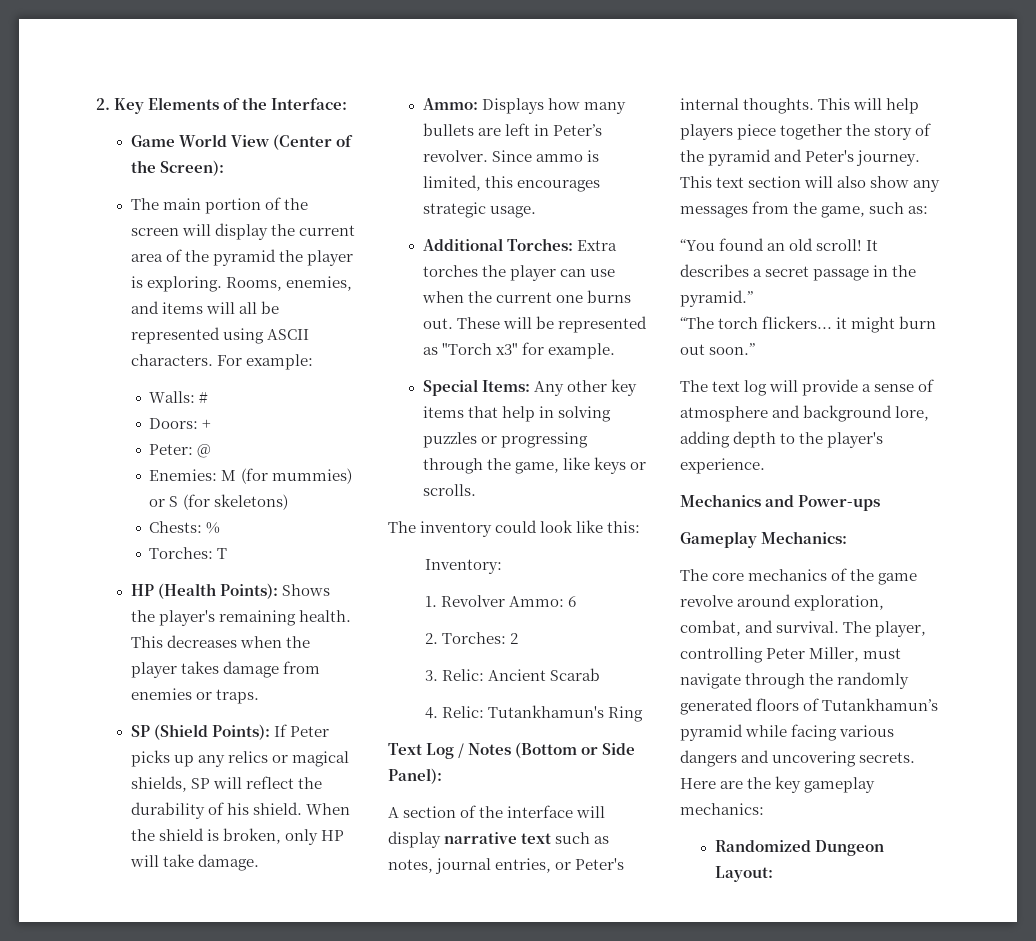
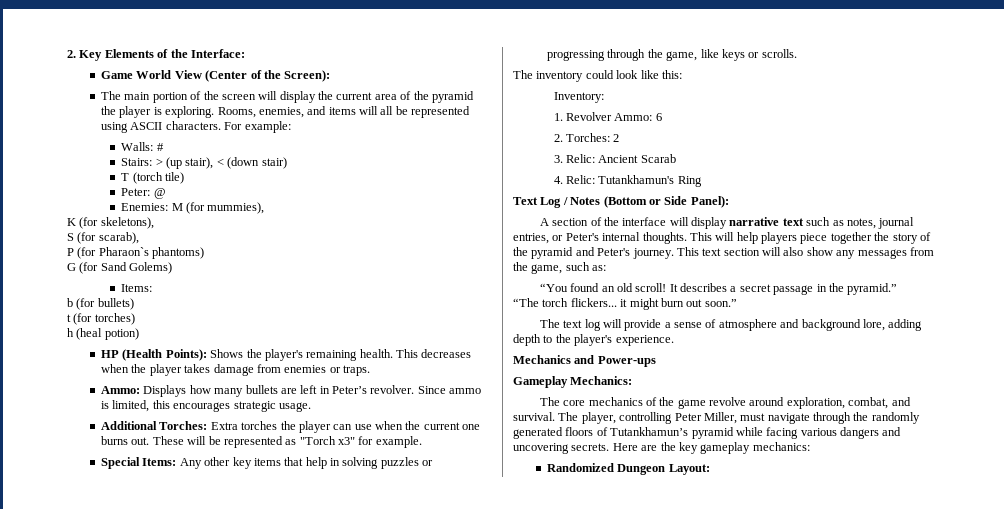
- Doors: +
+ Stairs: > (up stair), < (down stair)
+ T (torch tile)
- Enemies: M (for mummies) or S (for skeletons)
- Chests: %
- Torches: T
+ Enemies: M (for mummies),
+ K (for skeletons),
+ S (for scarab),
+ P (for Pharaon`s phantoms)
+ G (for Sand Golems)
+ Items:
+ b (for bullets)
+ t (for torches)
+ h (heal potion)
- SP (Shield Points): If Peter picks up any relics or magical shields, SP will reflect the durability of his shield. When the shield is broken, only HP will take damage.

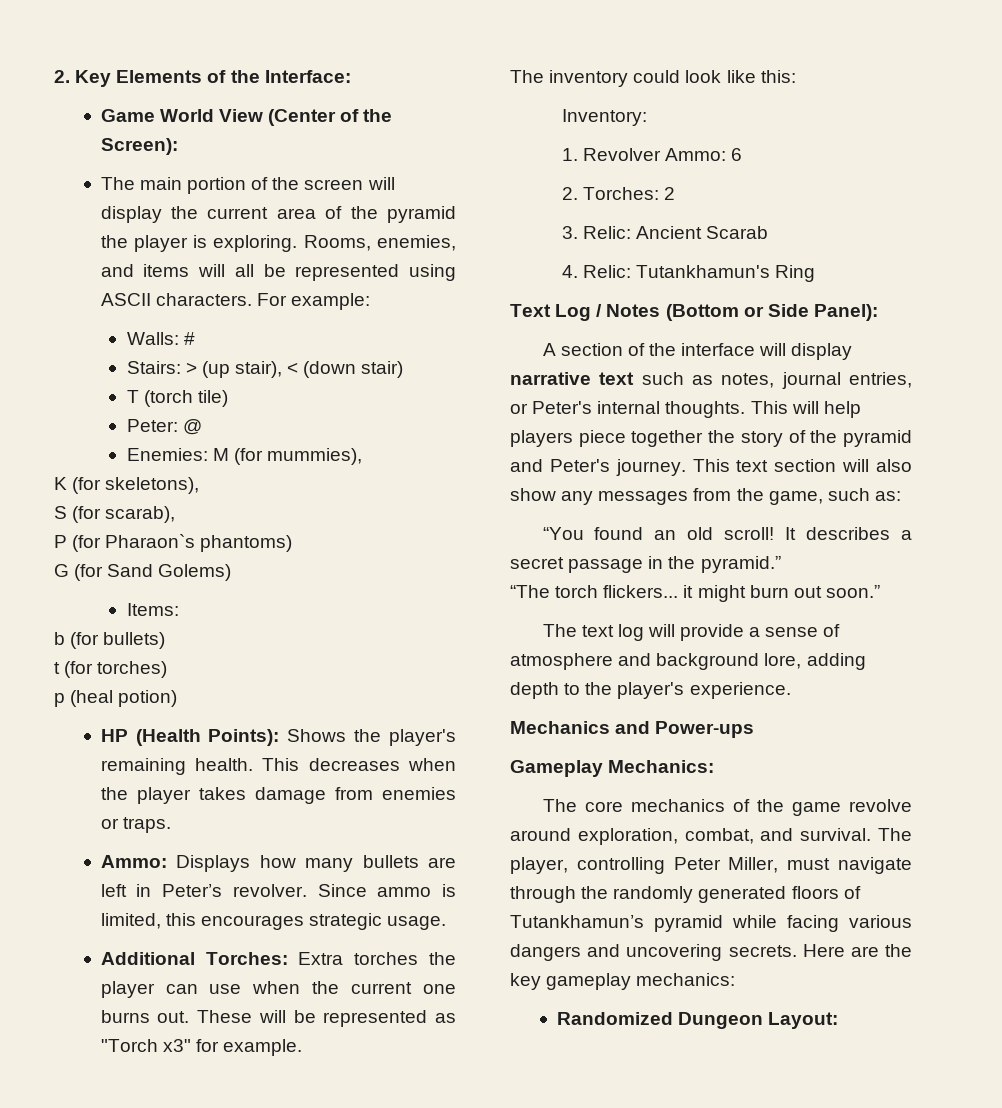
- h (heal potion)
+ p (heal potion)
- Special Items: Any other key items that help in solving puzzles or progressing through the game, like keys or scrolls.

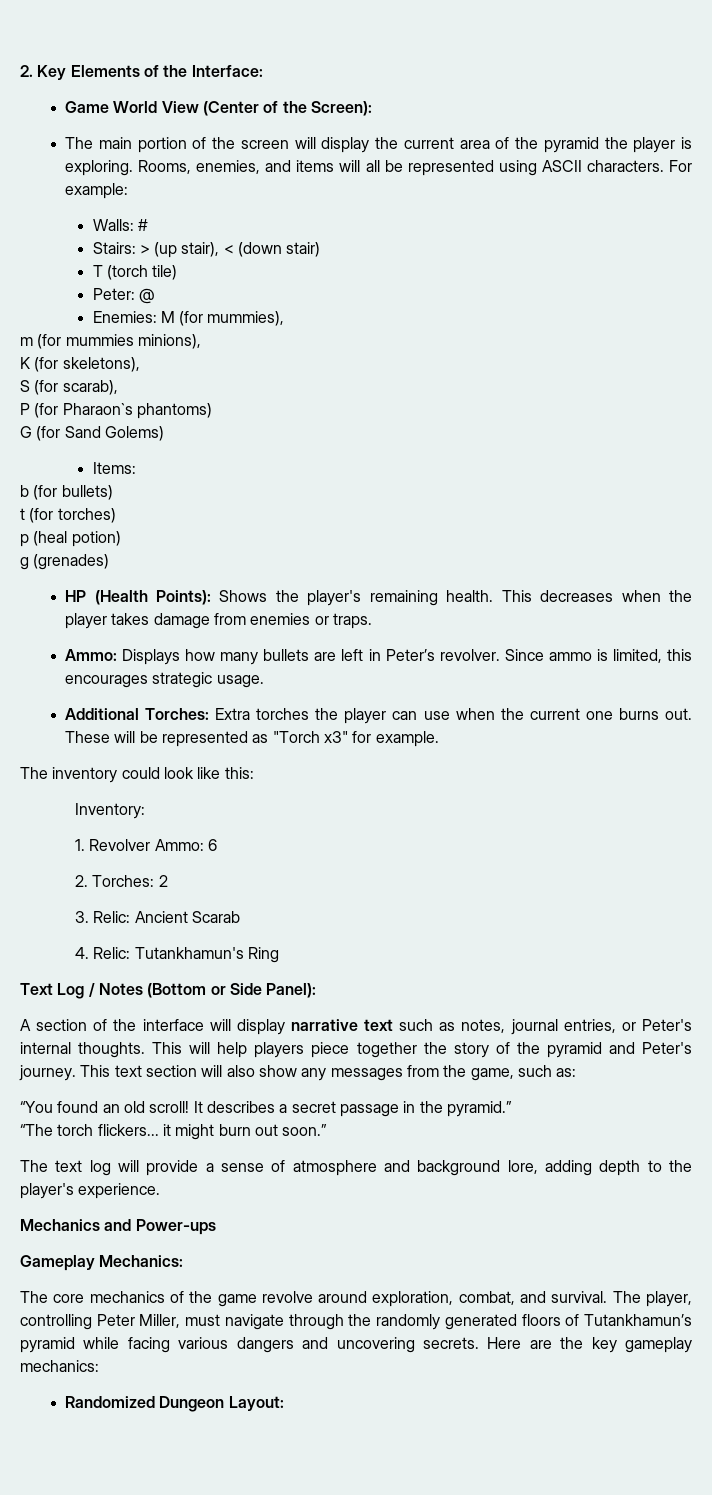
+ m (for mummies minions),
+ g (grenades)

